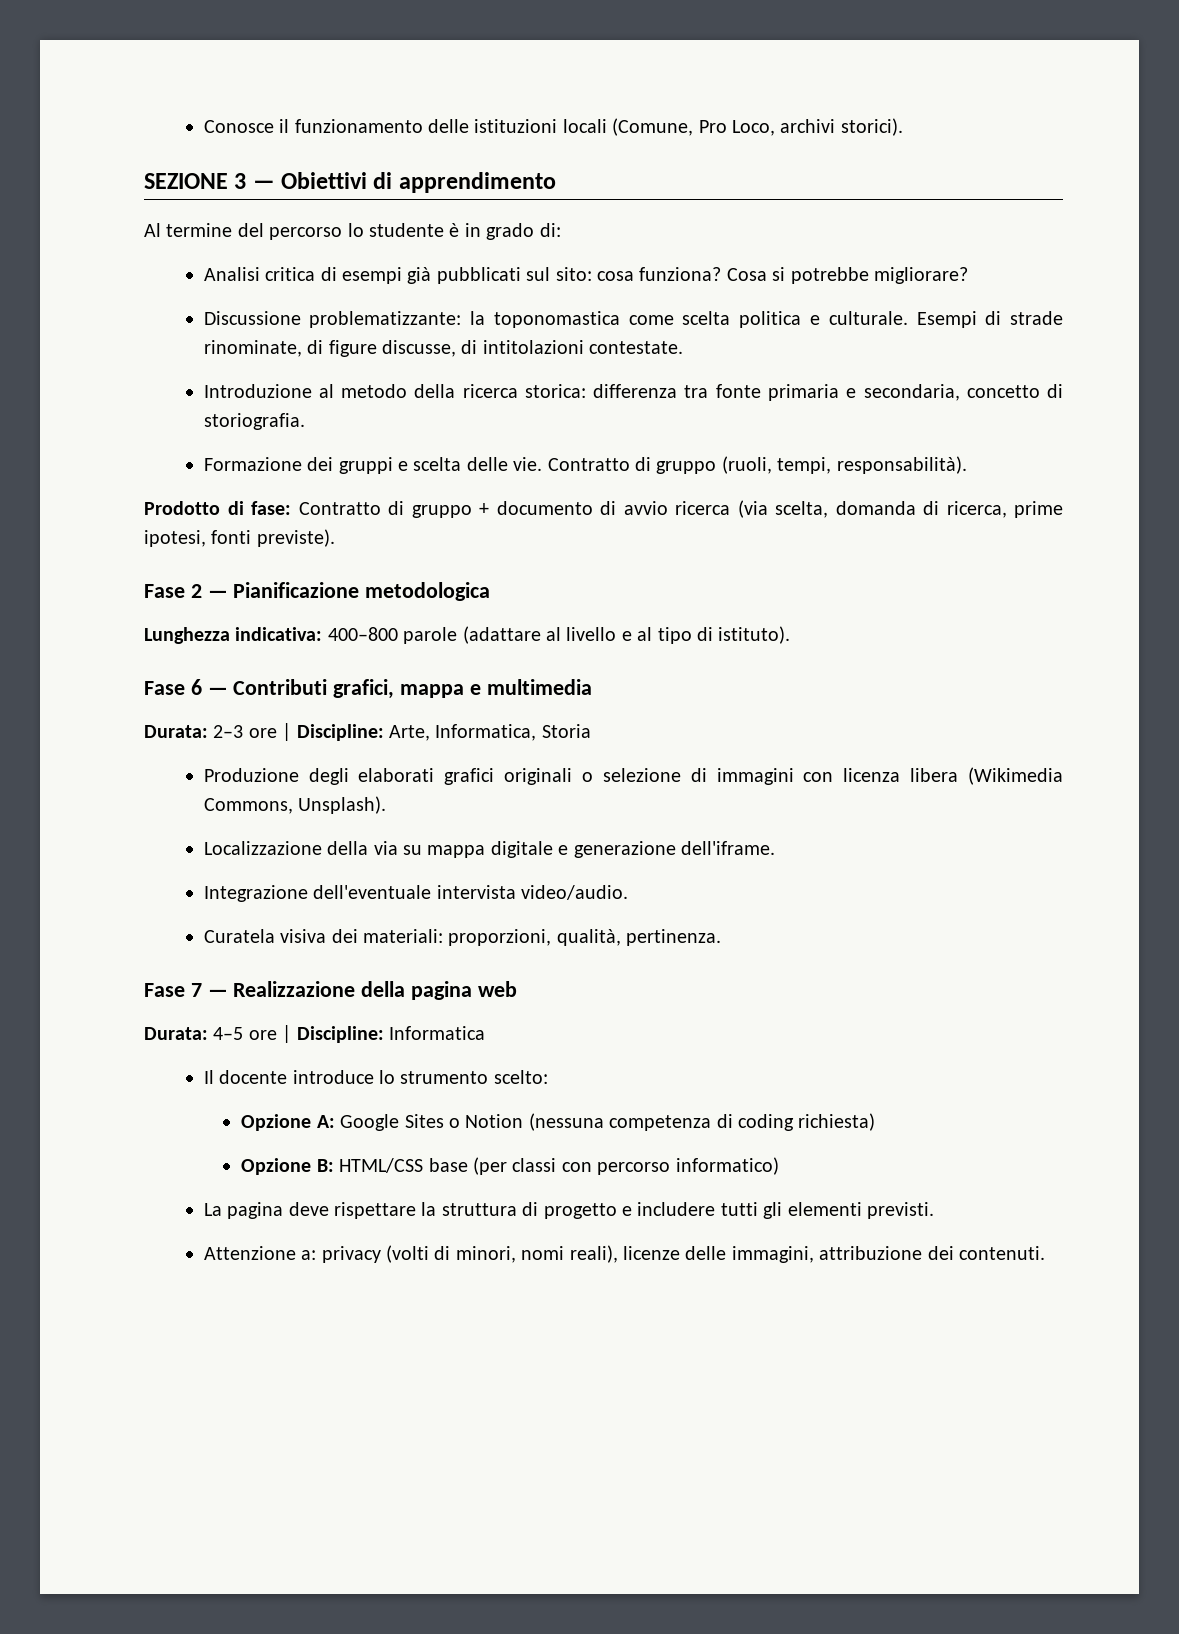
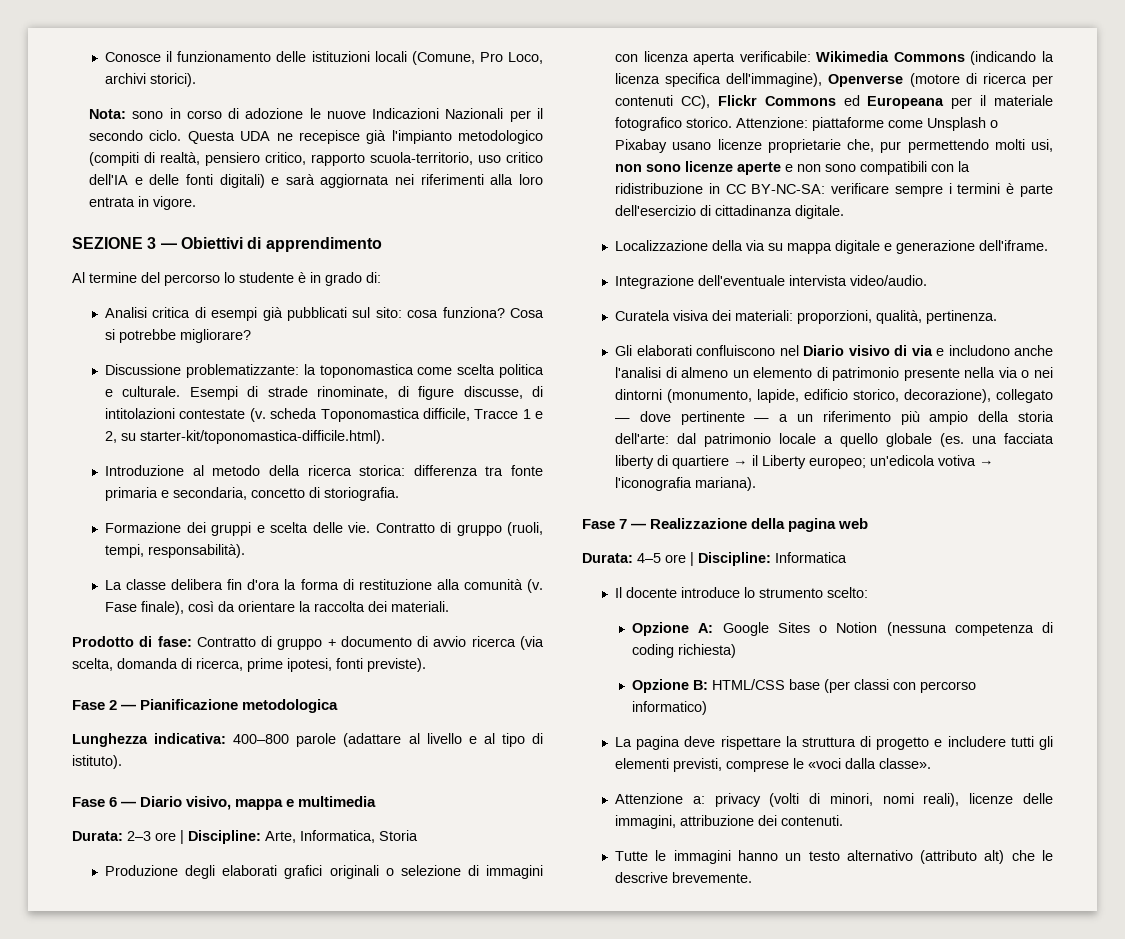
+ Nota: sono in corso di adozione le nuove Indicazioni Nazionali per il secondo ciclo. Questa UDA ne recepisce già l'impianto metodologico (compiti di realtà, pensiero critico, rapporto scuola-territorio, uso critico dell'IA e delle fonti digitali) e sarà aggiornata nei riferimenti alla loro entrata in vigore.
- Esempi di strade rinominate, di figure discusse, di intitolazioni contestate.
+ Esempi di strade rinominate, di figure discusse, di intitolazioni contestate (v. scheda Toponomastica difficile, Tracce 1 e 2, su starter-kit/toponomastica-difficile.html).
+ La classe delibera fin d'ora la forma di restituzione alla comunità (v. Fase finale), così da orientare la raccolta dei materiali.
- Fase 6 — Contributi grafici, mappa e multimedia
+ Fase 6 — Diario visivo, mappa e multimedia
- Produzione degli elaborati grafici originali o selezione di immagini con licenza libera (Wikimedia Commons, Unsplash).
+ Produzione degli elaborati grafici originali o selezione di immagini con licenza aperta verificabile: Wikimedia Commons (indicando la licenza specifica dell'immagine), Openverse (motore di ricerca per contenuti CC), Flickr Commons ed Europeana per il materiale fotografico storico. Attenzione: piattaforme come Unsplash o Pixabay usano licenze proprietarie che, pur permettendo molti usi, non sono licenze aperte e non sono compatibili con la ridistribuzione in CC BY-NC-SA: verificare sempre i termini è parte dell'esercizio di cittadinanza digitale.
+ Gli elaborati confluiscono nel Diario visivo di via e includono anche l'analisi di almeno un elemento di patrimonio presente nella via o nei dintorni (monumento, lapide, edificio storico, decorazione), collegato — dove pertinente — a un riferimento più ampio della storia dell'arte: dal patrimonio locale a quello globale (es. una facciata liberty di quartiere → il Liberty europeo; un'edicola votiva → l'iconografia mariana).
- La pagina deve rispettare la struttura di progetto e includere tutti gli elementi previsti.
+ La pagina deve rispettare la struttura di progetto e includere tutti gli elementi previsti, comprese le «voci dalla classe».
+ Tutte le immagini hanno un testo alternativo (attributo alt) che le descrive brevemente.

